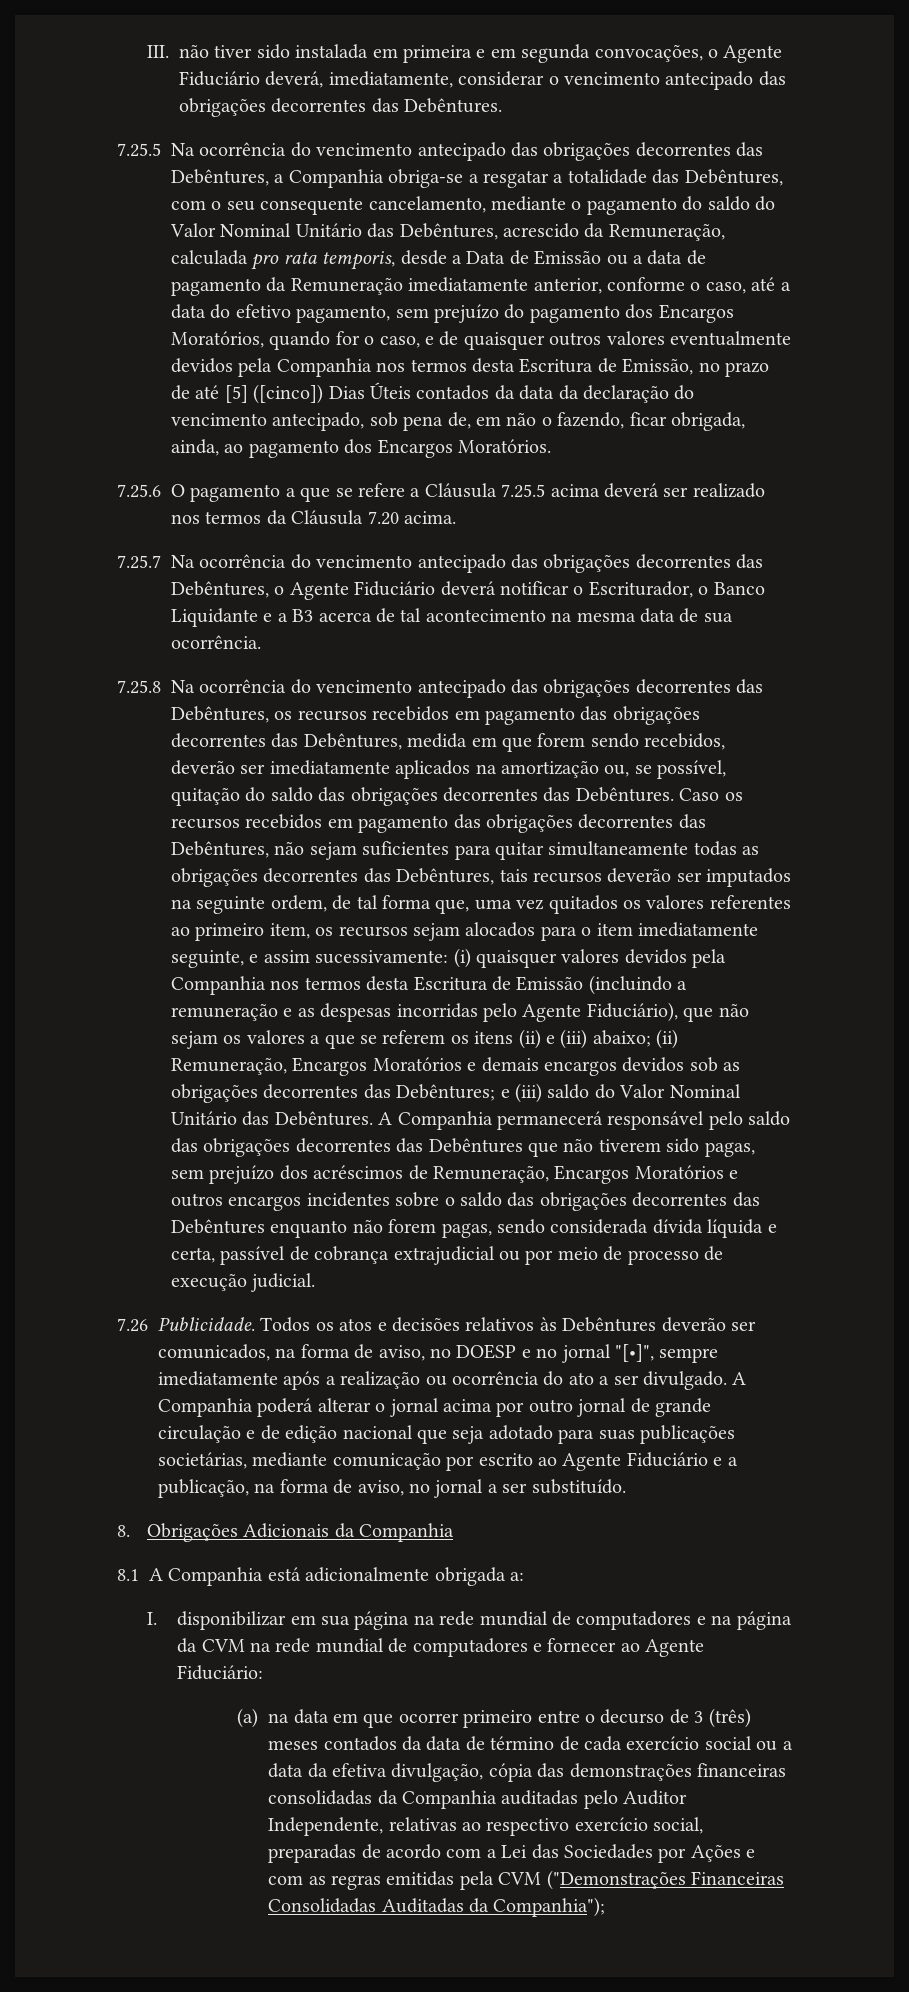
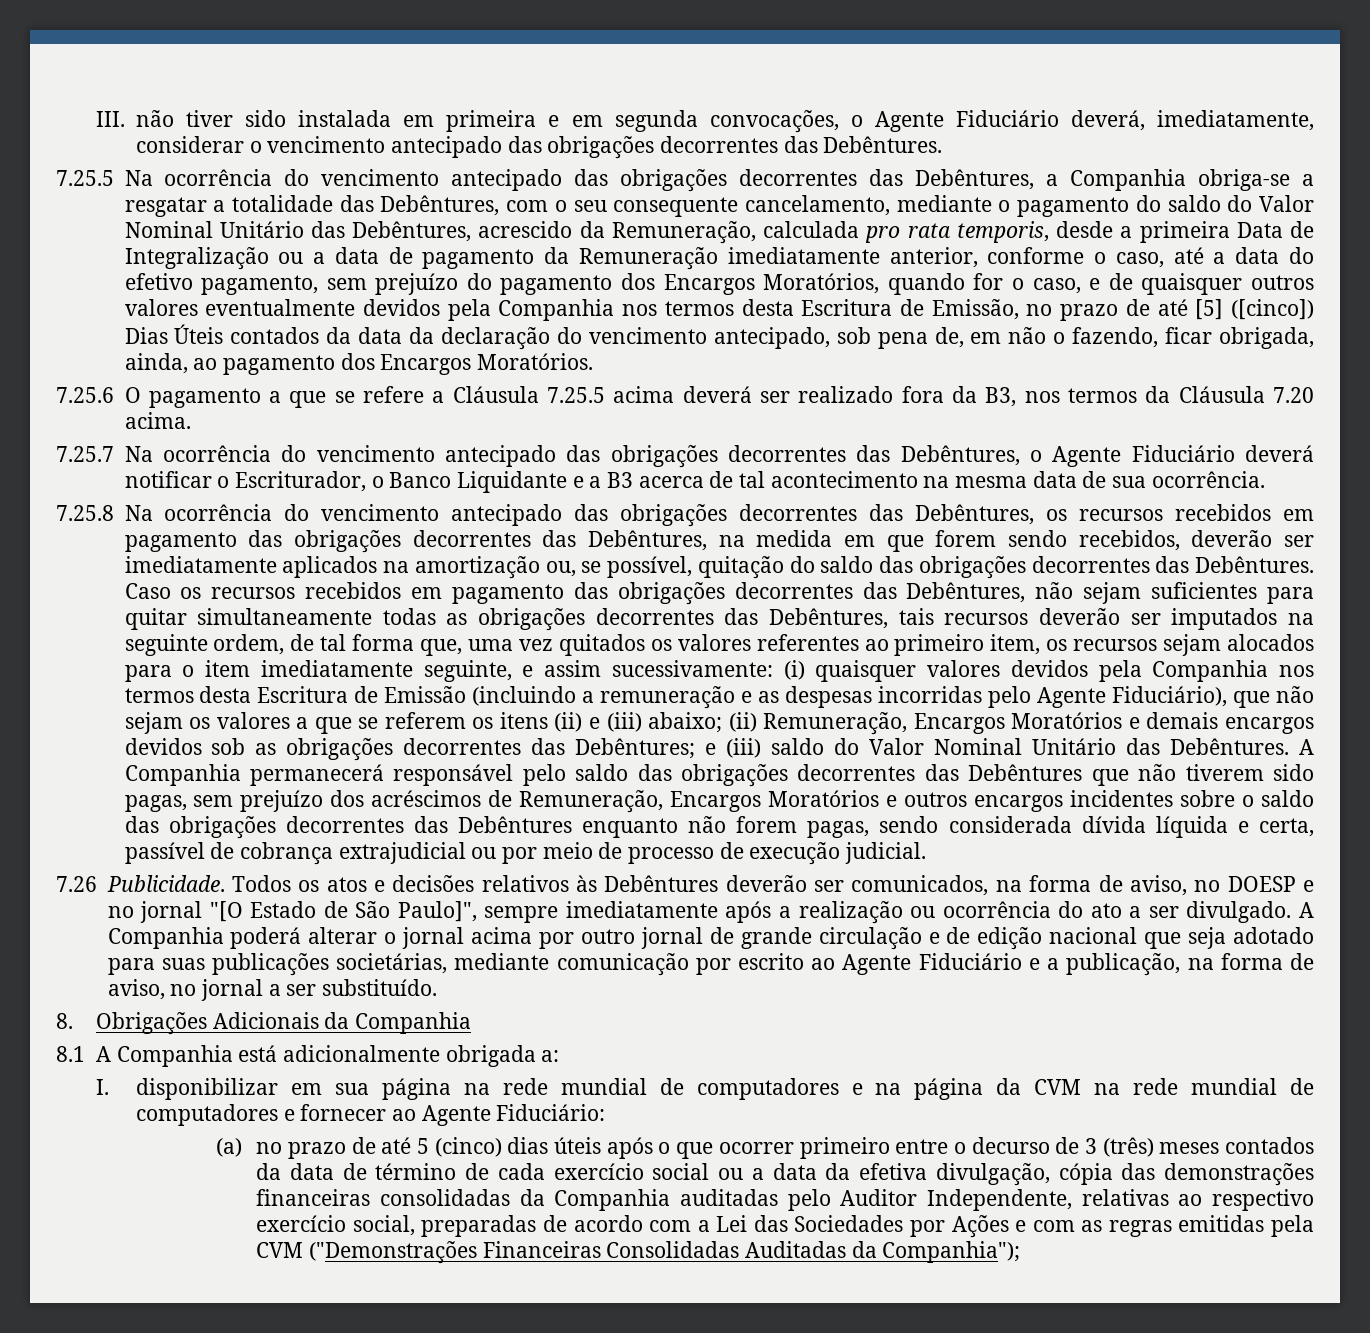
- 7.25.5 Na ocorrência do vencimento antecipado das obrigações decorrentes das Debêntures, a Companhia obriga-se a resgatar a totalidade das Debêntures, com o seu consequente cancelamento, mediante o pagamento do saldo do Valor Nominal Unitário das Debêntures, acrescido da Remuneração, calculada pro rata temporis, desde a Data de Emissão ou a data de pagamento da Remuneração imediatamente anterior, conforme o caso, até a data do efetivo pagamento, sem prejuízo do pagamento dos Encargos Moratórios, quando for o caso, e de quaisquer outros valores eventualmente devidos pela Companhia nos termos desta Escritura de Emissão, no prazo de até [5] ([cinco]) Dias Úteis contados da data da declaração do vencimento antecipado, sob pena de, em não o fazendo, ficar obrigada, ainda, ao pagamento dos Encargos Moratórios.
+ 7.25.5 Na ocorrência do vencimento antecipado das obrigações decorrentes das Debêntures, a Companhia obriga-se a resgatar a totalidade das Debêntures, com o seu consequente cancelamento, mediante o pagamento do saldo do Valor Nominal Unitário das Debêntures, acrescido da Remuneração, calculada pro rata temporis, desde a primeira Data de Integralização ou a data de pagamento da Remuneração imediatamente anterior, conforme o caso, até a data do efetivo pagamento, sem prejuízo do pagamento dos Encargos Moratórios, quando for o caso, e de quaisquer outros valores eventualmente devidos pela Companhia nos termos desta Escritura de Emissão, no prazo de até [5] ([cinco]) Dias Úteis contados da data da declaração do vencimento antecipado, sob pena de, em não o fazendo, ficar obrigada, ainda, ao pagamento dos Encargos Moratórios.
- 7.25.6 O pagamento a que se refere a Cláusula 7.25.5 acima deverá ser realizado nos termos da Cláusula 7.20 acima.
+ 7.25.6 O pagamento a que se refere a Cláusula 7.25.5 acima deverá ser realizado fora da B3, nos termos da Cláusula 7.20 acima.
- 7.25.8 Na ocorrência do vencimento antecipado das obrigações decorrentes das Debêntures, os recursos recebidos em pagamento das obrigações decorrentes das Debêntures, medida em que forem sendo recebidos, deverão ser imediatamente aplicados na amortização ou, se possível, quitação do saldo das obrigações decorrentes das Debêntures.
+ 7.25.8 Na ocorrência do vencimento antecipado das obrigações decorrentes das Debêntures, os recursos recebidos em pagamento das obrigações decorrentes das Debêntures, na medida em que forem sendo recebidos, deverão ser imediatamente aplicados na amortização ou, se possível, quitação do saldo das obrigações decorrentes das Debêntures.
- Todos os atos e decisões relativos às Debêntures deverão ser comunicados, na forma de aviso, no DOESP e no jornal "[•]", sempre imediatamente após a realização ou ocorrência do ato a ser divulgado.
+ Todos os atos e decisões relativos às Debêntures deverão ser comunicados, na forma de aviso, no DOESP e no jornal "[O Estado de São Paulo]", sempre imediatamente após a realização ou ocorrência do ato a ser divulgado.
- (a) na data em que ocorrer primeiro entre o decurso de 3 (três) meses contados da data de término de cada exercício social ou a data da efetiva divulgação, cópia das demonstrações financeiras consolidadas da Companhia auditadas pelo Auditor Independente, relativas ao respectivo exercício social, preparadas de acordo com a Lei das Sociedades por Ações e com as regras emitidas pela CVM ("Demonstrações Financeiras Consolidadas Auditadas da Companhia");
+ (a) no prazo de até 5 (cinco) dias úteis após o que ocorrer primeiro entre o decurso de 3 (três) meses contados da data de término de cada exercício social ou a data da efetiva divulgação, cópia das demonstrações financeiras consolidadas da Companhia auditadas pelo Auditor Independente, relativas ao respectivo exercício social, preparadas de acordo com a Lei das Sociedades por Ações e com as regras emitidas pela CVM ("Demonstrações Financeiras Consolidadas Auditadas da Companhia");

